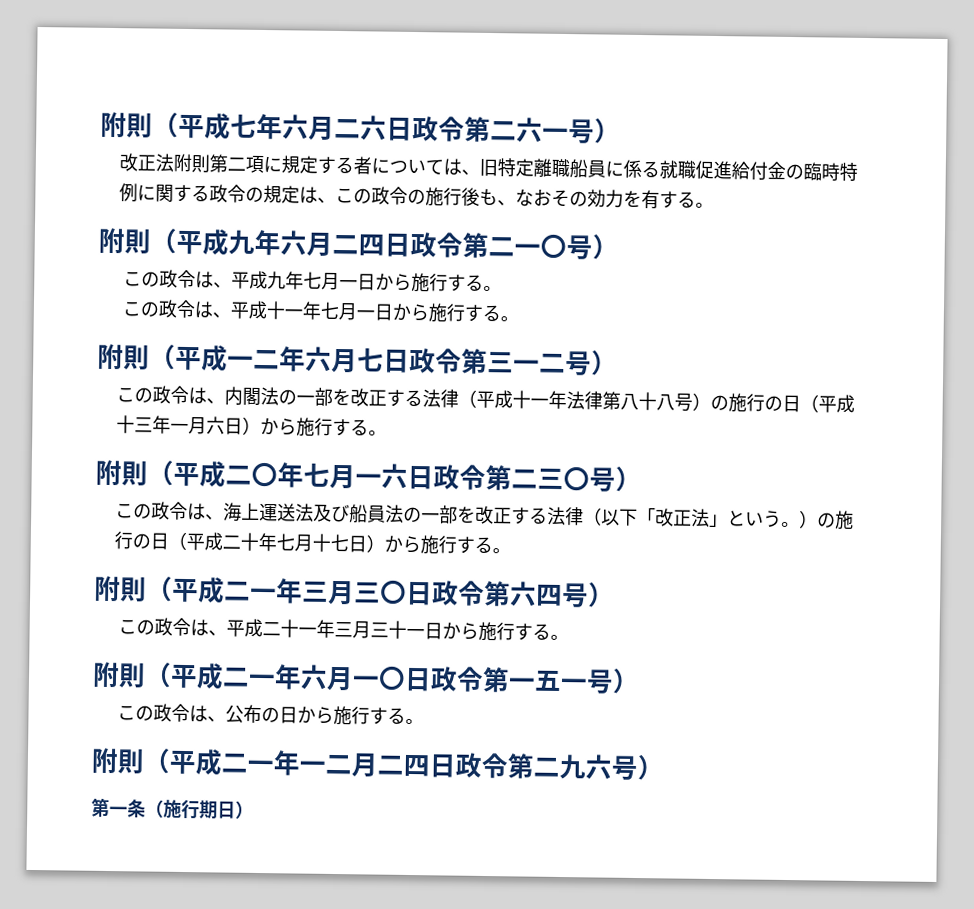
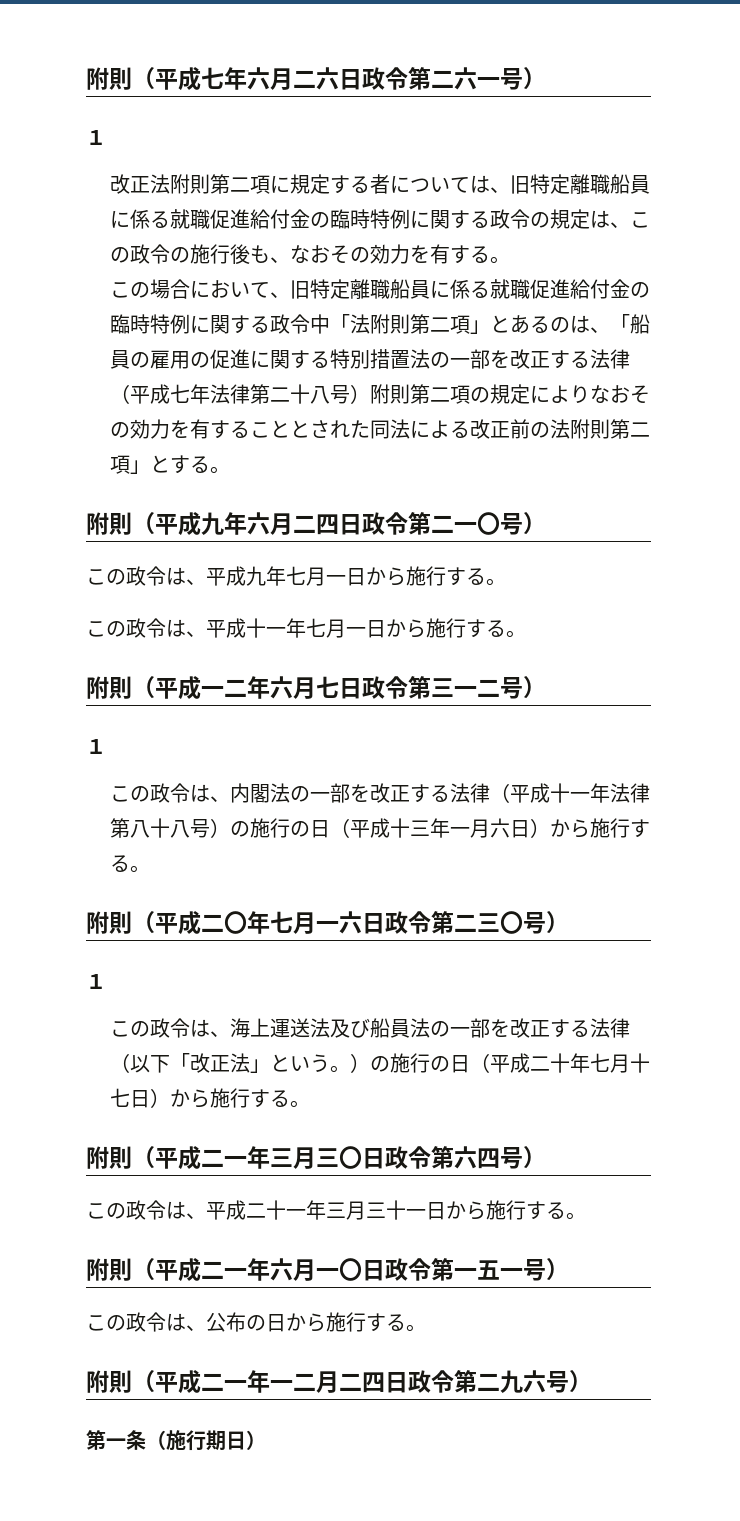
  附則（平成七年六月二六日政令第二六一号）
+ １
+ この場合において、旧特定離職船員に係る就職促進給付金の臨時特例に関する政令中「法附則第二項」とあるのは、「船員の雇用の促進に関する特別措置法の一部を改正する法律（平成七年法律第二十八号）附則第二項の規定によりなおその効力を有することとされた同法による改正前の法附則第二項」とする。
  附則（平成一二年六月七日政令第三一二号）
+ １
  附則（平成二〇年七月一六日政令第二三〇号）
+ １

